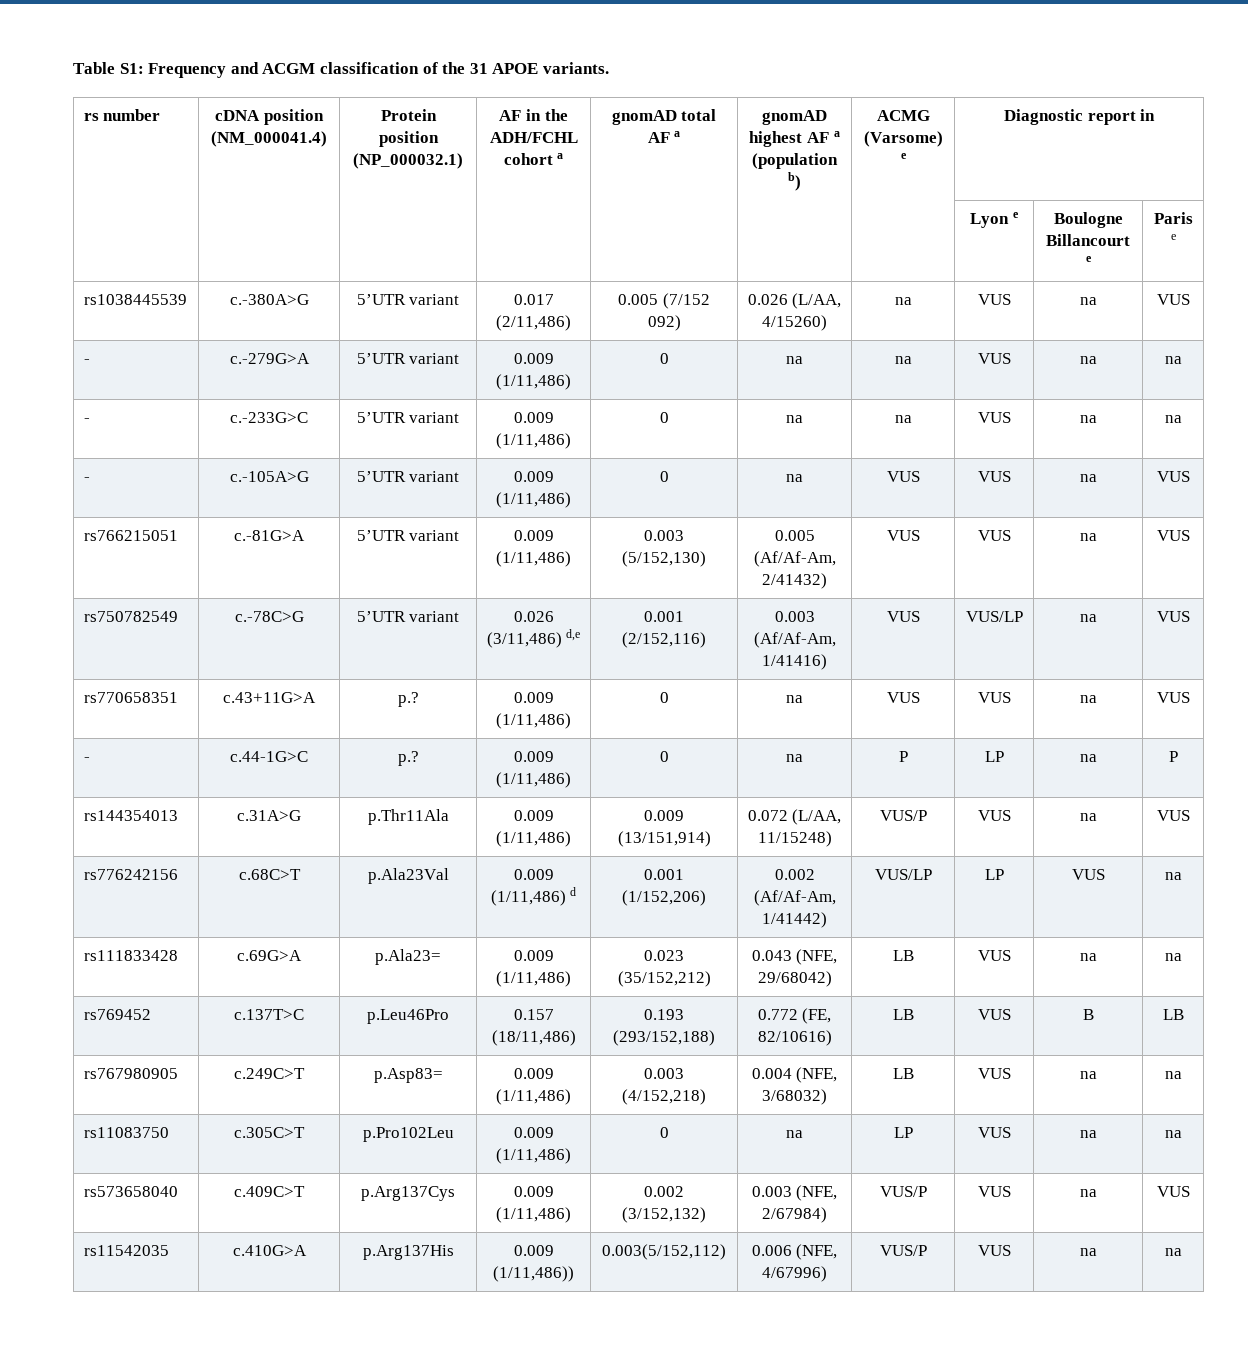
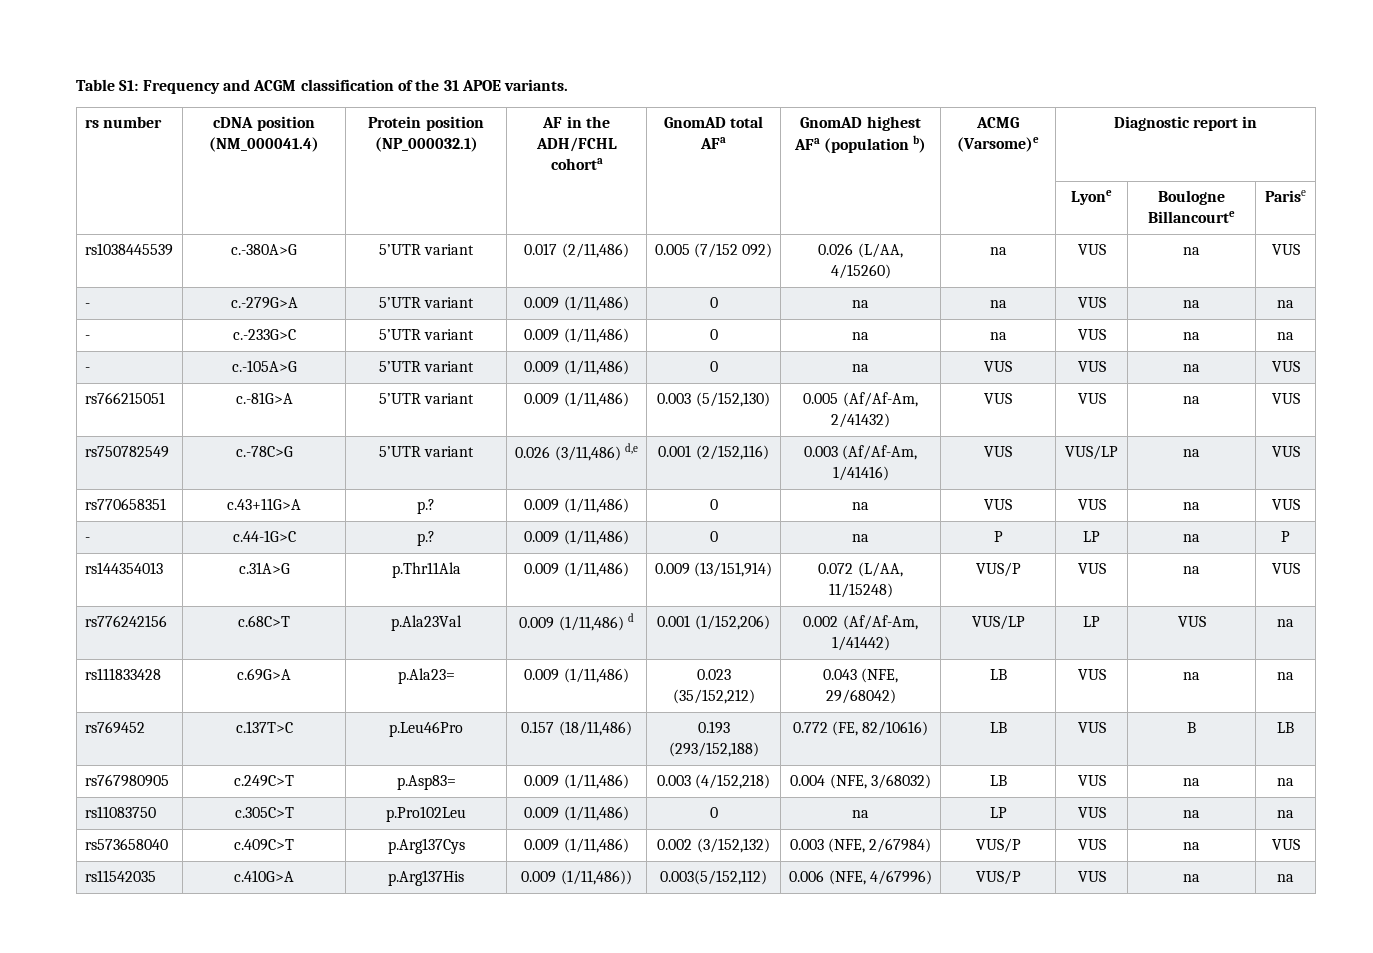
- rs number | cDNA position (NM_000041.4) | Protein position (NP_000032.1) | AF in the ADH/FCHL cohort a | gnomAD total AF a | gnomAD highest AF a (population b) | ACMG (Varsome) e | Diagnostic report in
+ rs number | cDNA position (NM_000041.4) | Protein position (NP_000032.1) | AF in the ADH/FCHL cohorta | GnomAD total AFa | GnomAD highest AFa (population b) | ACMG (Varsome)e | Diagnostic report in
- | | | | | | | Lyon e | Boulogne Billancourt e | Paris e
+ | | | | | | | Lyone | Boulogne Billancourte | Parise

